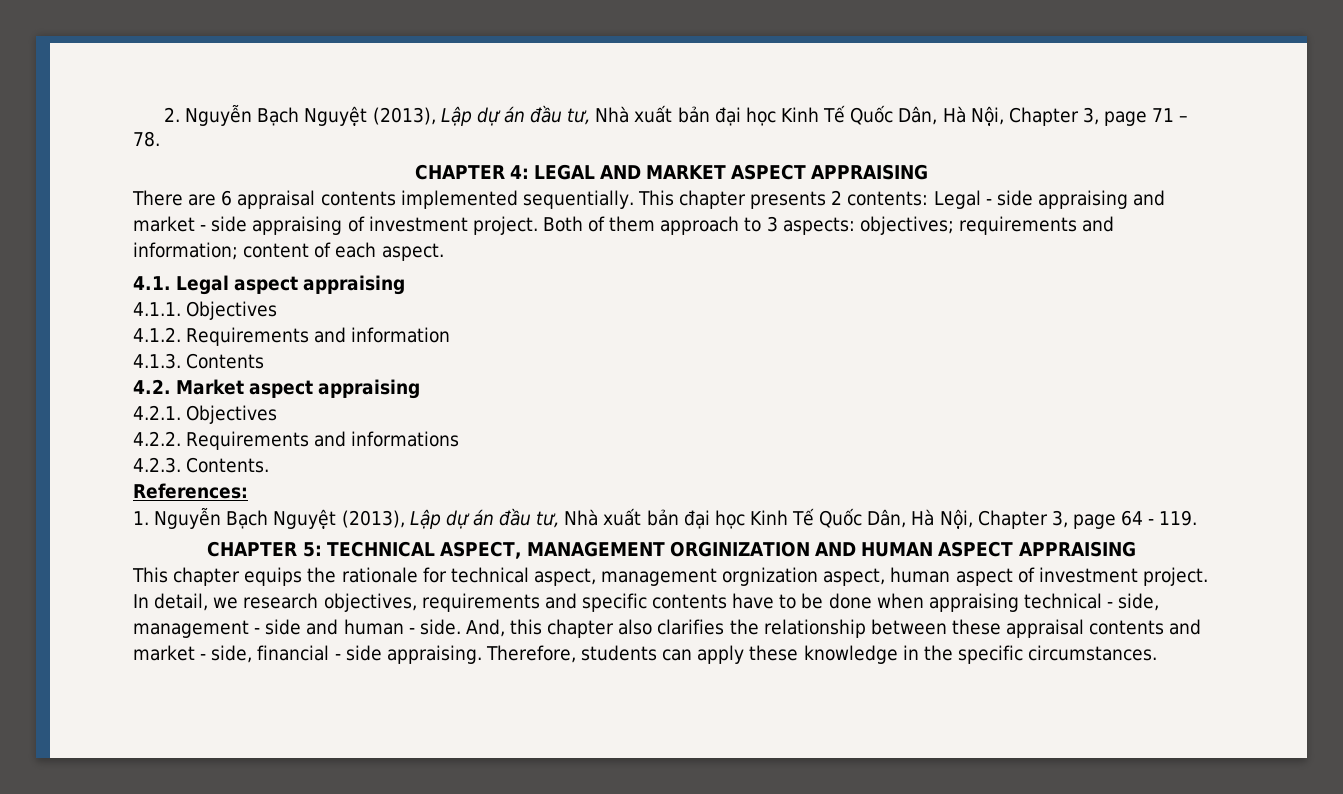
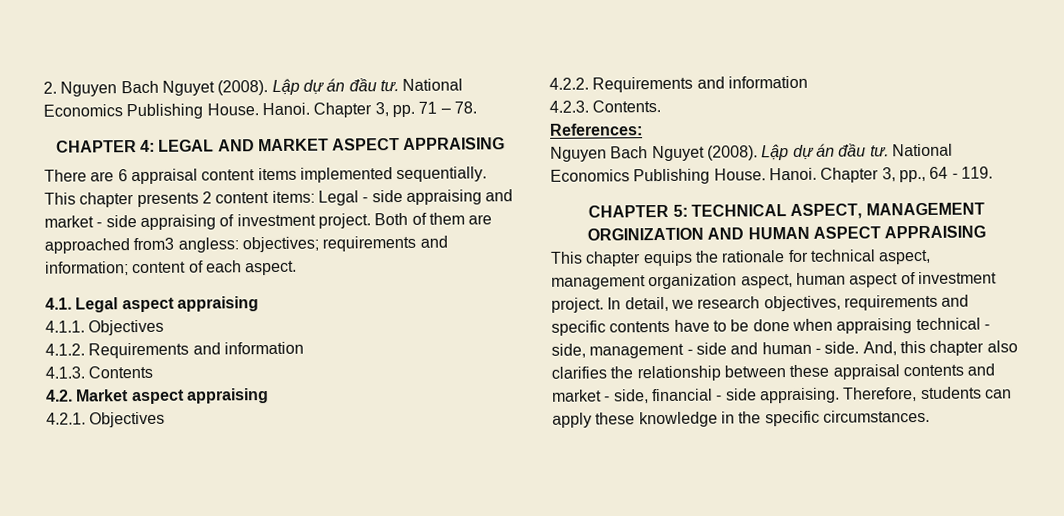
- 2. Nguyễn Bạch Nguyệt (2013), Lập dự án đầu tư, Nhà xuất bản đại học Kinh Tế Quốc Dân, Hà Nội, Chapter 3, page 71 – 78.
+ 2. Nguyen Bach Nguyet (2008). Lập dự án đầu tư. National Economics Publishing House. Hanoi. Chapter 3, pp. 71 – 78.
- There are 6 appraisal contents implemented sequentially.
+ There are 6 appraisal content items implemented sequentially.
- This chapter presents 2 contents: Legal - side appraising and market - side appraising of investment project.
+ This chapter presents 2 content items: Legal - side appraising and market - side appraising of investment project.
- Both of them approach to 3 aspects: objectives; requirements and information; content of each aspect.
+ Both of them are approached from3 angless: objectives; requirements and information; content of each aspect.
- 4.2.2. Requirements and informations
+ 4.2.2. Requirements and information
- 1. Nguyễn Bạch Nguyệt (2013), Lập dự án đầu tư, Nhà xuất bản đại học Kinh Tế Quốc Dân, Hà Nội, Chapter 3, page 64 - 119.
+ Nguyen Bach Nguyet (2008). Lập dự án đầu tư. National Economics Publishing House. Hanoi. Chapter 3, pp., 64 - 119.
- This chapter equips the rationale for technical aspect, management orgnization aspect, human aspect of investment project.
+ This chapter equips the rationale for technical aspect, management organization aspect, human aspect of investment project.

